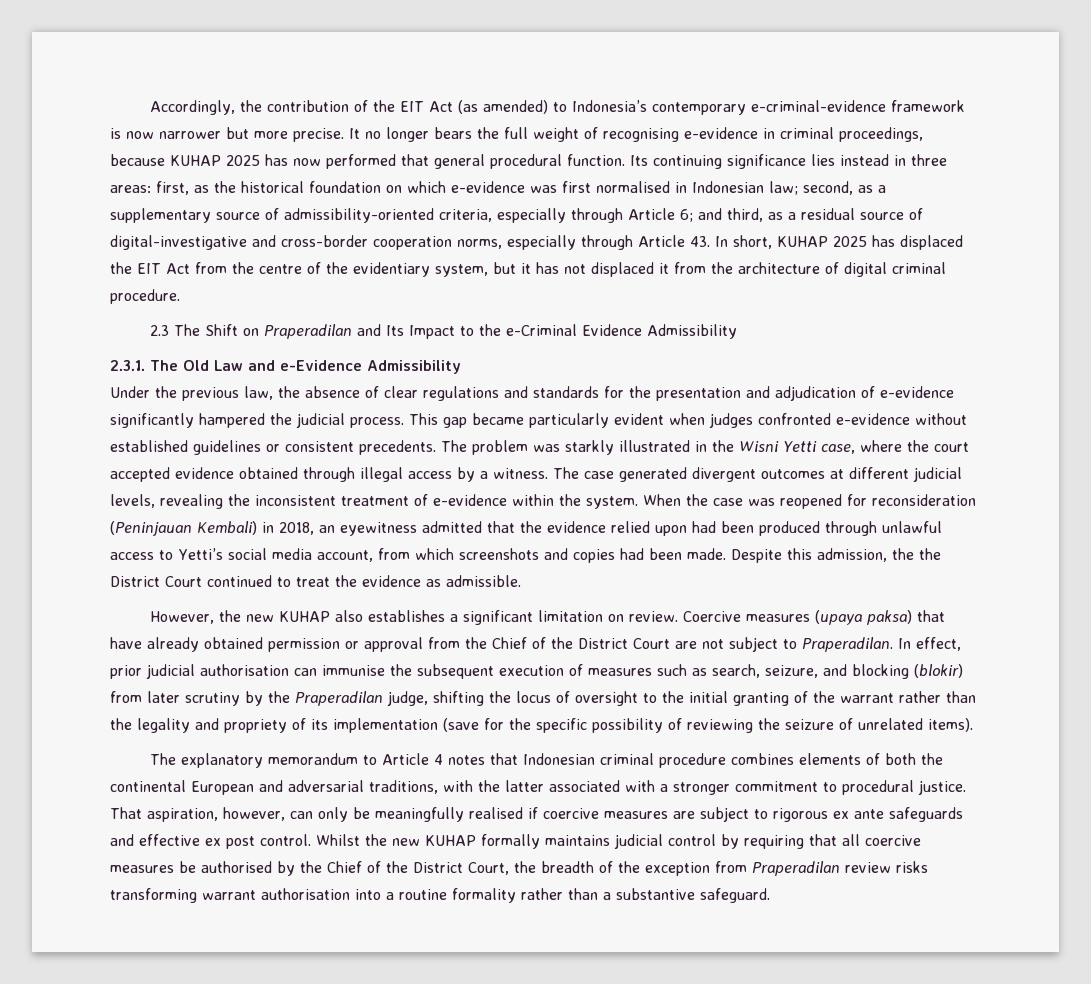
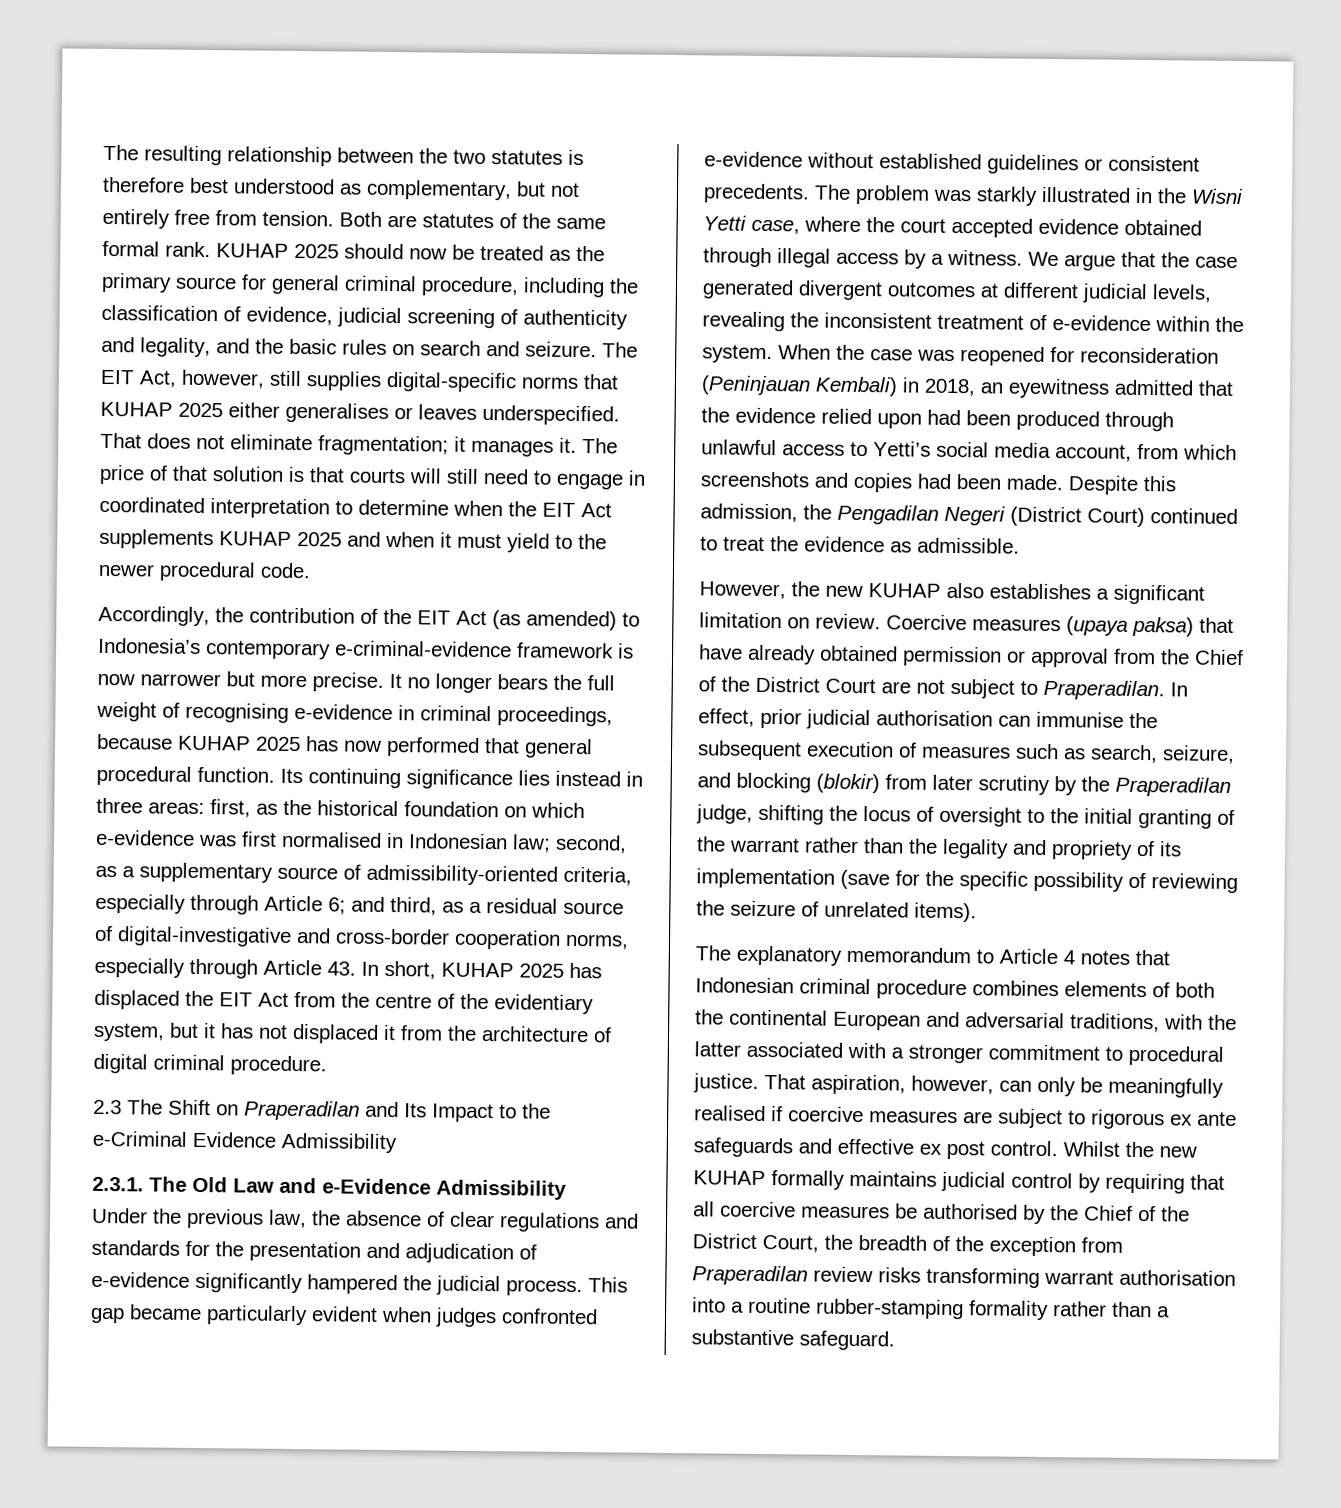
+ The resulting relationship between the two statutes is therefore best understood as complementary, but not entirely free from tension. Both are statutes of the same formal rank. KUHAP 2025 should now be treated as the primary source for general criminal procedure, including the classification of evidence, judicial screening of authenticity and legality, and the basic rules on search and seizure. The EIT Act, however, still supplies digital-specific norms that KUHAP 2025 either generalises or leaves underspecified. That does not eliminate fragmentation; it manages it. The price of that solution is that courts will still need to engage in coordinated interpretation to determine when the EIT Act supplements KUHAP 2025 and when it must yield to the newer procedural code.
- The case generated divergent outcomes at different judicial levels, revealing the inconsistent treatment of e-evidence within the system.
+ We argue that the case generated divergent outcomes at different judicial levels, revealing the inconsistent treatment of e-evidence within the system.
- Despite this admission, the the District Court continued to treat the evidence as admissible.
+ Despite this admission, the Pengadilan Negeri (District Court) continued to treat the evidence as admissible.
- Whilst the new KUHAP formally maintains judicial control by requiring that all coercive measures be authorised by the Chief of the District Court, the breadth of the exception from Praperadilan review risks transforming warrant authorisation into a routine formality rather than a substantive safeguard.
+ Whilst the new KUHAP formally maintains judicial control by requiring that all coercive measures be authorised by the Chief of the District Court, the breadth of the exception from Praperadilan review risks transforming warrant authorisation into a routine rubber-stamping formality rather than a substantive safeguard.

